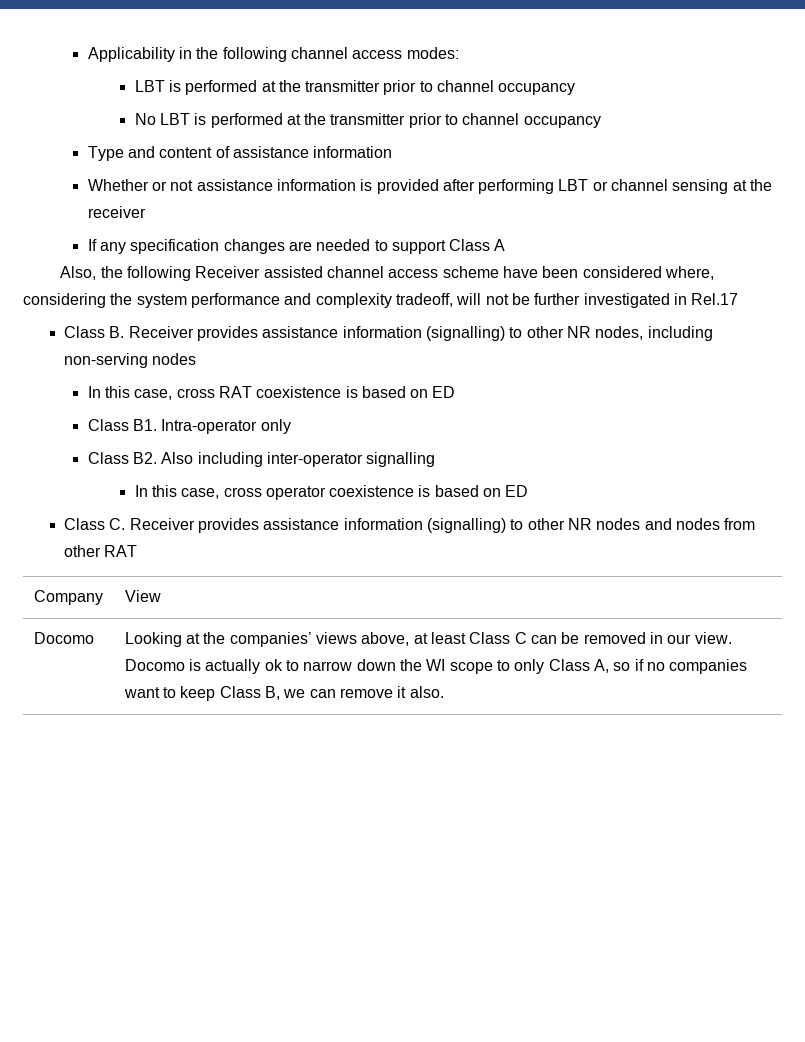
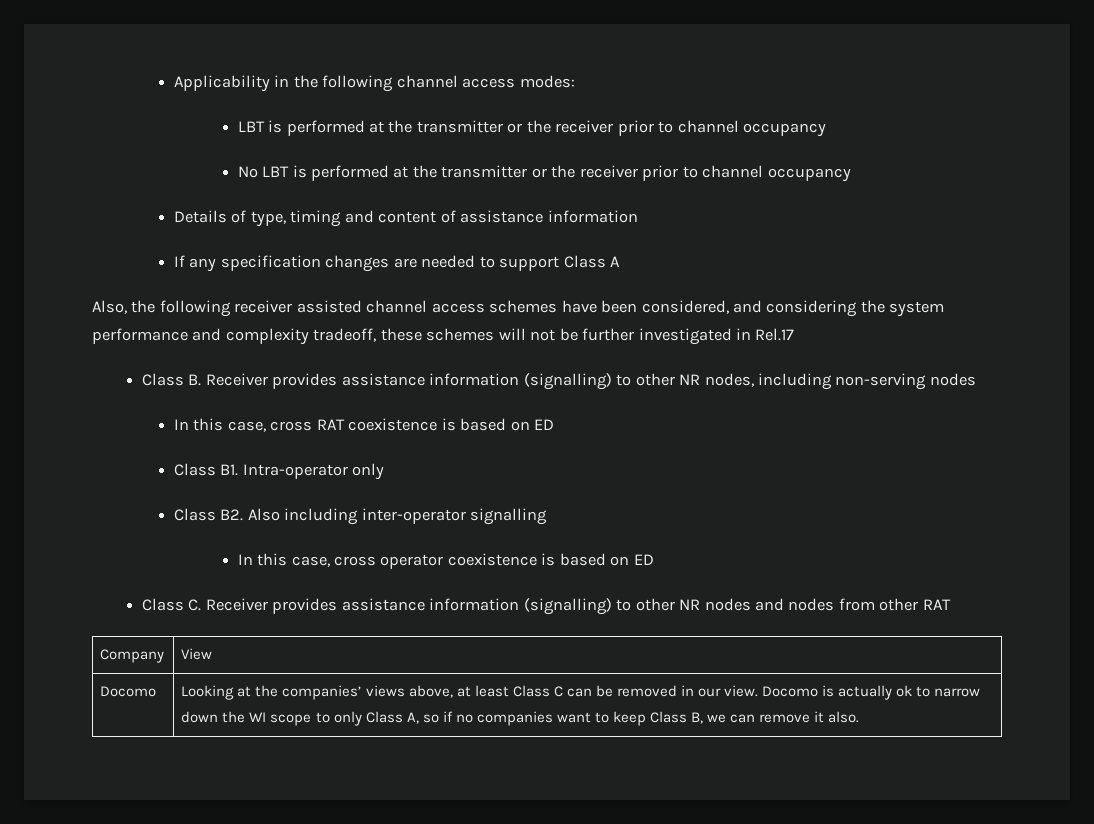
  Applicability in the following channel access modes:
- LBT is performed at the transmitter prior to channel occupancy
+ LBT is performed at the transmitter or the receiver prior to channel occupancy
- No LBT is performed at the transmitter prior to channel occupancy
- Type and content of assistance information
+ No LBT is performed at the transmitter or the receiver prior to channel occupancy
+ Details of type, timing and content of assistance information
- Whether or not assistance information is provided after performing LBT or channel sensing at the receiver
- Also, the following Receiver assisted channel access scheme have been considered where, considering the system performance and complexity tradeoff, will not be further investigated in Rel.17
+ Also, the following receiver assisted channel access schemes have been considered, and considering the system performance and complexity tradeoff, these schemes will not be further investigated in Rel.17

